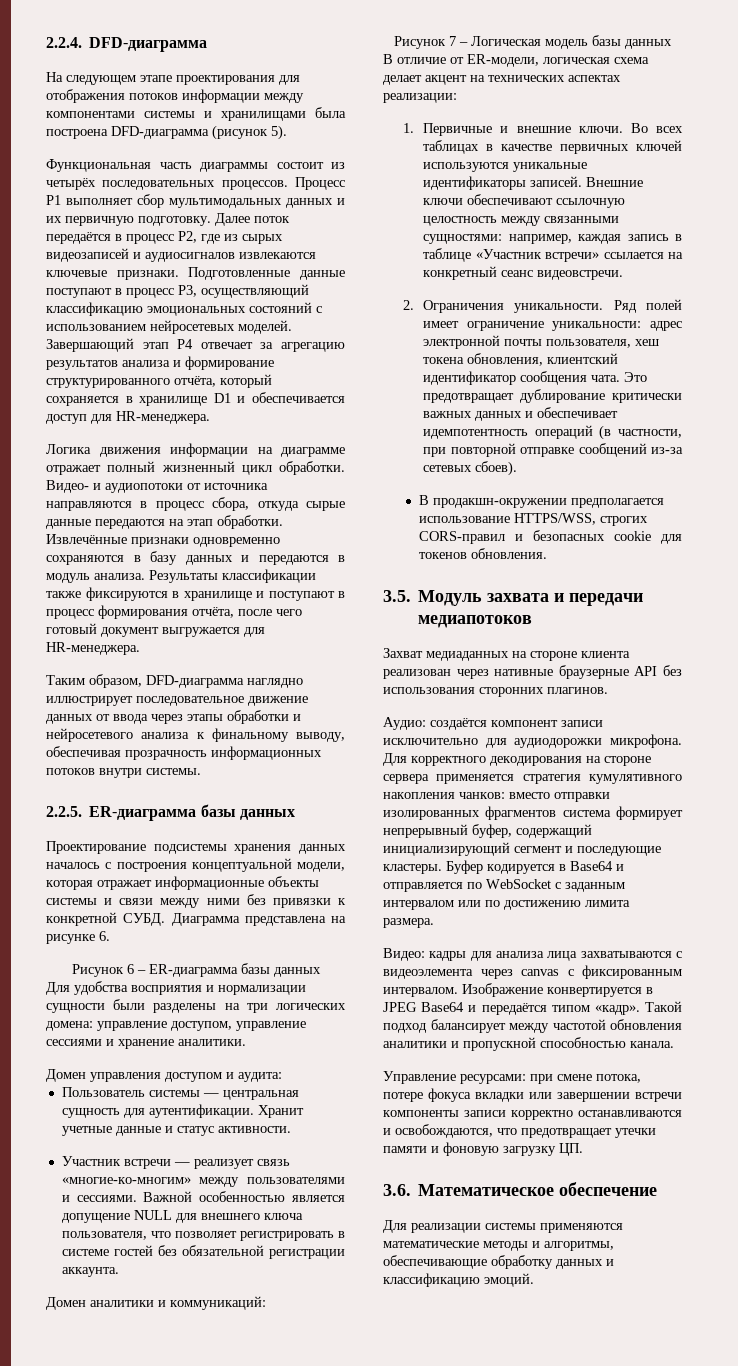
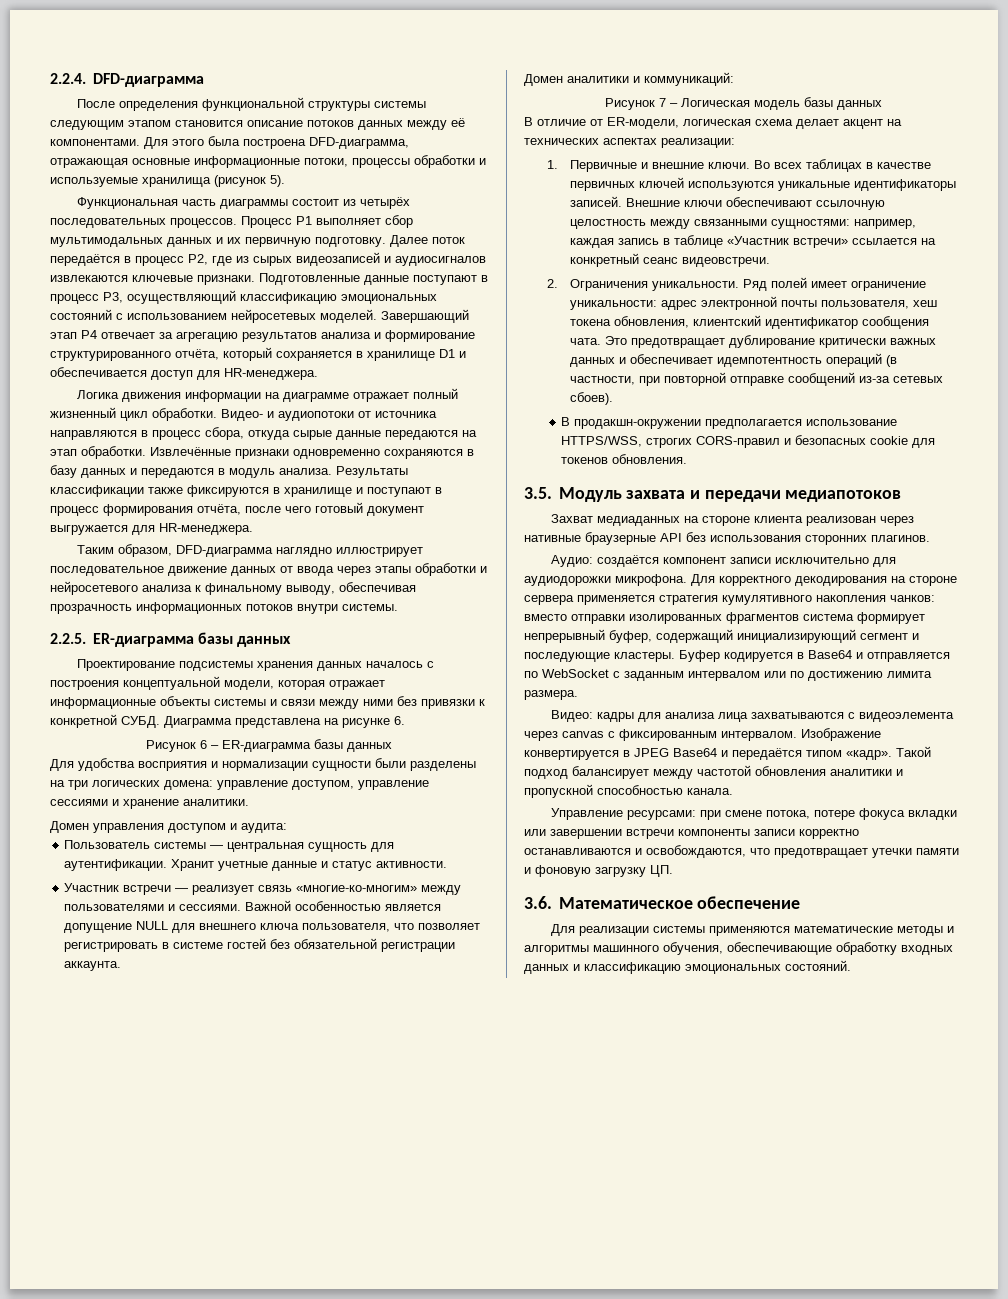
- На следующем этапе проектирования для отображения потоков информации между компонентами системы и хранилищами была построена DFD-диаграмма (рисунок 5).
+ После определения функциональной структуры системы следующим этапом становится описание потоков данных между её компонентами. Для этого была построена DFD-диаграмма, отражающая основные информационные потоки, процессы обработки и используемые хранилища (рисунок 5).
- Для реализации системы применяются математические методы и алгоритмы, обеспечивающие обработку данных и классификацию эмоций.
+ Для реализации системы применяются математические методы и алгоритмы машинного обучения, обеспечивающие обработку входных данных и классификацию эмоциональных состояний.

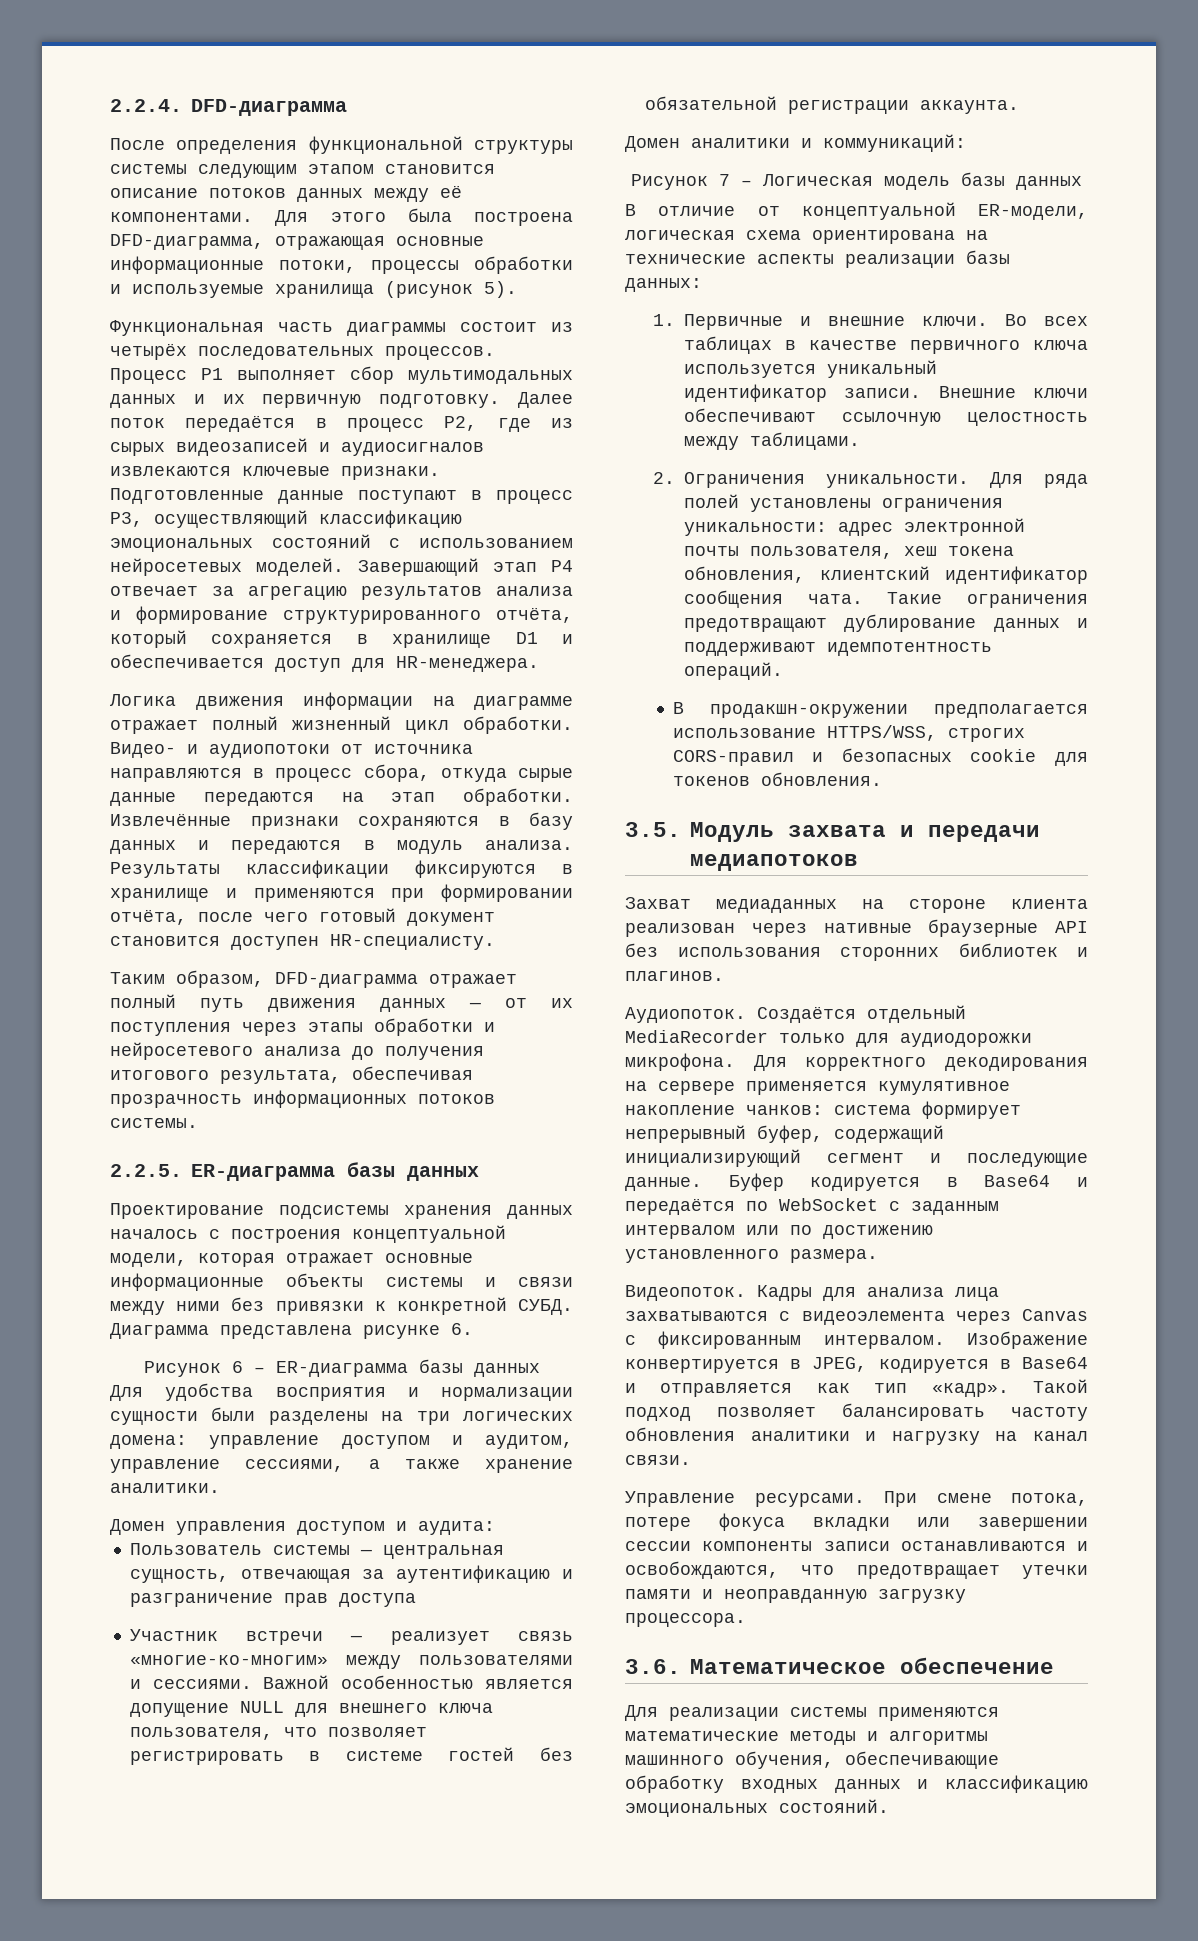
- Извлечённые признаки одновременно сохраняются в базу данных и передаются в модуль анализа.
+ Извлечённые признаки сохраняются в базу данных и передаются в модуль анализа.
- Результаты классификации также фиксируются в хранилище и поступают в процесс формирования отчёта, после чего готовый документ выгружается для HR-менеджера.
+ Результаты классификации фиксируются в хранилище и применяются при формировании отчёта, после чего готовый документ становится доступен HR-специалисту.
- Таким образом, DFD-диаграмма наглядно иллюстрирует последовательное движение данных от ввода через этапы обработки и нейросетевого анализа к финальному выводу, обеспечивая прозрачность информационных потоков внутри системы.
+ Таким образом, DFD-диаграмма отражает полный путь движения данных — от их поступления через этапы обработки и нейросетевого анализа до получения итогового результата, обеспечивая прозрачность информационных потоков системы.
- Проектирование подсистемы хранения данных началось с построения концептуальной модели, которая отражает информационные объекты системы и связи между ними без привязки к конкретной СУБД.
+ Проектирование подсистемы хранения данных началось с построения концептуальной модели, которая отражает основные информационные объекты системы и связи между ними без привязки к конкретной СУБД.
- Диаграмма представлена на рисунке 6.
+ Диаграмма представлена рисунке 6.
- Для удобства восприятия и нормализации сущности были разделены на три логических домена: управление доступом, управление сессиями и хранение аналитики.
+ Для удобства восприятия и нормализации сущности были разделены на три логических домена: управление доступом и аудитом, управление сессиями, а также хранение аналитики.
- Пользователь системы — центральная сущность для аутентификации. Хранит учетные данные и статус активности.
+ Пользователь системы — центральная сущность, отвечающая за аутентификацию и разграничение прав доступа
- В отличие от ER-модели, логическая схема делает акцент на технических аспектах реализации:
+ В отличие от концептуальной ER-модели, логическая схема ориентирована на технические аспекты реализации базы данных:
- Во всех таблицах в качестве первичных ключей используются уникальные идентификаторы записей.
+ Во всех таблицах в качестве первичного ключа используется уникальный идентификатор записи.
- Внешние ключи обеспечивают ссылочную целостность между связанными сущностями: например, каждая запись в таблице «Участник встречи» ссылается на конкретный сеанс видеовстречи.
- 2. Ограничения уникальности. Ряд полей имеет ограничение уникальности: адрес электронной почты пользователя, хеш токена обновления, клиентский идентификатор сообщения чата.
+ Внешние ключи обеспечивают ссылочную целостность между таблицами.
+ 2. Ограничения уникальности. Для ряда полей установлены ограничения уникальности: адрес электронной почты пользователя, хеш токена обновления, клиентский идентификатор сообщения чата.
- Это предотвращает дублирование критически важных данных и обеспечивает идемпотентность операций (в частности, при повторной отправке сообщений из-за сетевых сбоев).
+ Такие ограничения предотвращают дублирование данных и поддерживают идемпотентность операций.
- Захват медиаданных на стороне клиента реализован через нативные браузерные API без использования сторонних плагинов.
+ Захват медиаданных на стороне клиента реализован через нативные браузерные API без использования сторонних библиотек и плагинов.
- Аудио: создаётся компонент записи исключительно для аудиодорожки микрофона.
+ Аудиопоток. Создаётся отдельный MediaRecorder только для аудиодорожки микрофона.
- Для корректного декодирования на стороне сервера применяется стратегия кумулятивного накопления чанков: вместо отправки изолированных фрагментов система формирует непрерывный буфер, содержащий инициализирующий сегмент и последующие кластеры.
+ Для корректного декодирования на сервере применяется кумулятивное накопление чанков: система формирует непрерывный буфер, содержащий инициализирующий сегмент и последующие данные.
- Буфер кодируется в Base64 и отправляется по WebSocket с заданным интервалом или по достижению лимита размера.
+ Буфер кодируется в Base64 и передаётся по WebSocket с заданным интервалом или по достижению установленного размера.
- Видео: кадры для анализа лица захватываются с видеоэлемента через canvas с фиксированным интервалом.
+ Видеопоток. Кадры для анализа лица захватываются с видеоэлемента через Canvas с фиксированным интервалом.
- Изображение конвертируется в JPEG Base64 и передаётся типом «кадр». Такой подход балансирует между частотой обновления аналитики и пропускной способностью канала.
+ Изображение конвертируется в JPEG, кодируется в Base64 и отправляется как тип «кадр». Такой подход позволяет балансировать частоту обновления аналитики и нагрузку на канал связи.
- Управление ресурсами: при смене потока, потере фокуса вкладки или завершении встречи компоненты записи корректно останавливаются и освобождаются, что предотвращает утечки памяти и фоновую загрузку ЦП.
+ Управление ресурсами. При смене потока, потере фокуса вкладки или завершении сессии компоненты записи останавливаются и освобождаются, что предотвращает утечки памяти и неоправданную загрузку процессора.

